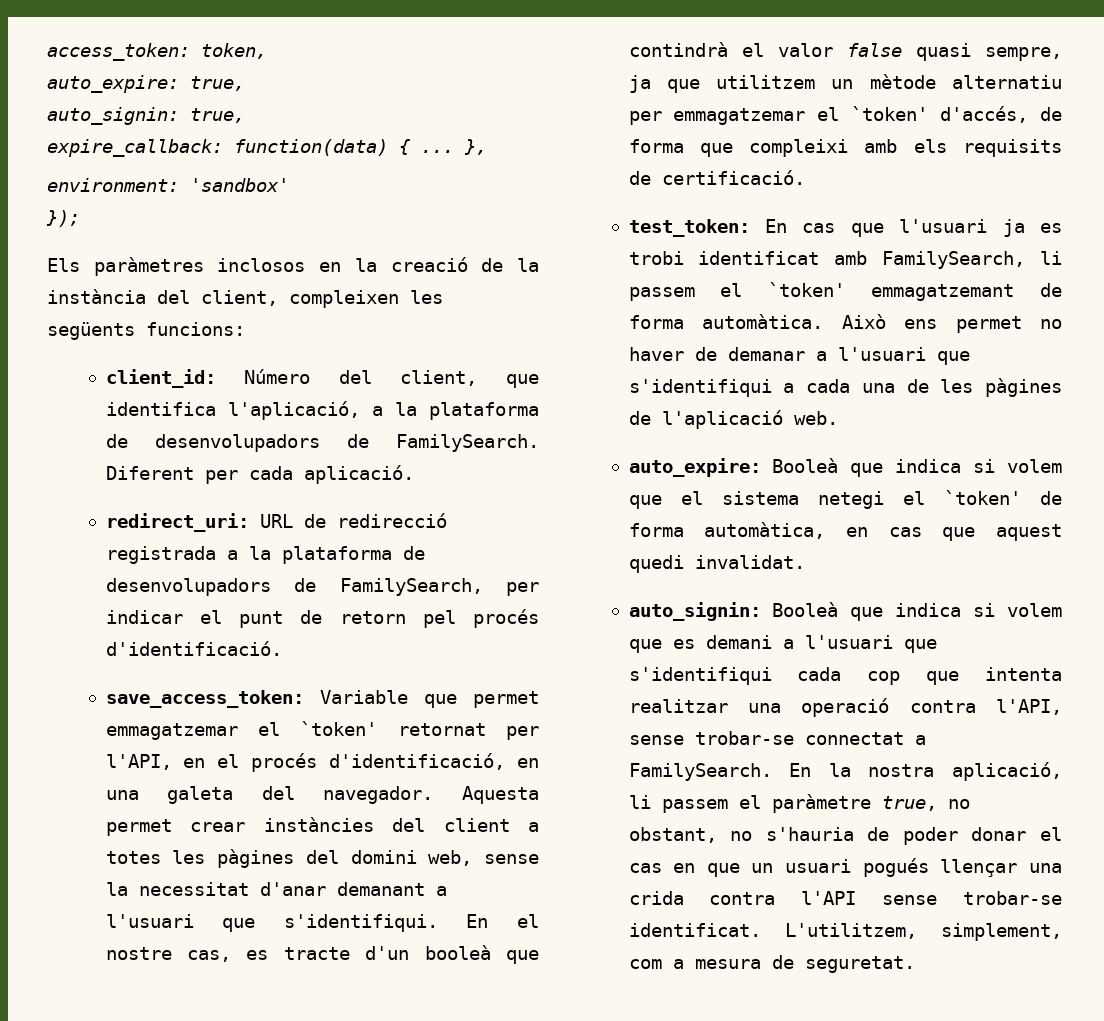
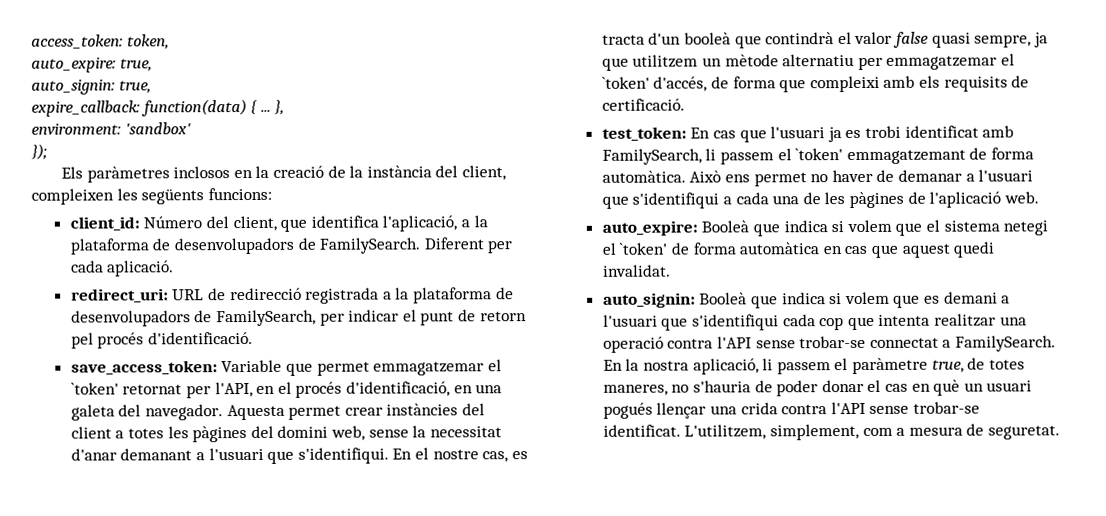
- En el nostre cas, es tracte d'un booleà que contindrà el valor false quasi sempre, ja que utilitzem un mètode alternatiu per emmagatzemar el `token' d'accés, de forma que compleixi amb els requisits de certificació.
+ En el nostre cas, es tracta d'un booleà que contindrà el valor false quasi sempre, ja que utilitzem un mètode alternatiu per emmagatzemar el `token' d'accés, de forma que compleixi amb els requisits de certificació.
- auto_expire: Booleà que indica si volem que el sistema netegi el `token' de forma automàtica, en cas que aquest quedi invalidat.
+ auto_expire: Booleà que indica si volem que el sistema netegi el `token' de forma automàtica en cas que aquest quedi invalidat.
- auto_signin: Booleà que indica si volem que es demani a l'usuari que s'identifiqui cada cop que intenta realitzar una operació contra l'API, sense trobar-se connectat a FamilySearch.
+ auto_signin: Booleà que indica si volem que es demani a l'usuari que s'identifiqui cada cop que intenta realitzar una operació contra l'API sense trobar-se connectat a FamilySearch.
- En la nostra aplicació, li passem el paràmetre true, no obstant, no s'hauria de poder donar el cas en que un usuari pogués llençar una crida contra l'API sense trobar-se identificat.
+ En la nostra aplicació, li passem el paràmetre true, de totes maneres, no s'hauria de poder donar el cas en què un usuari pogués llençar una crida contra l'API sense trobar-se identificat.

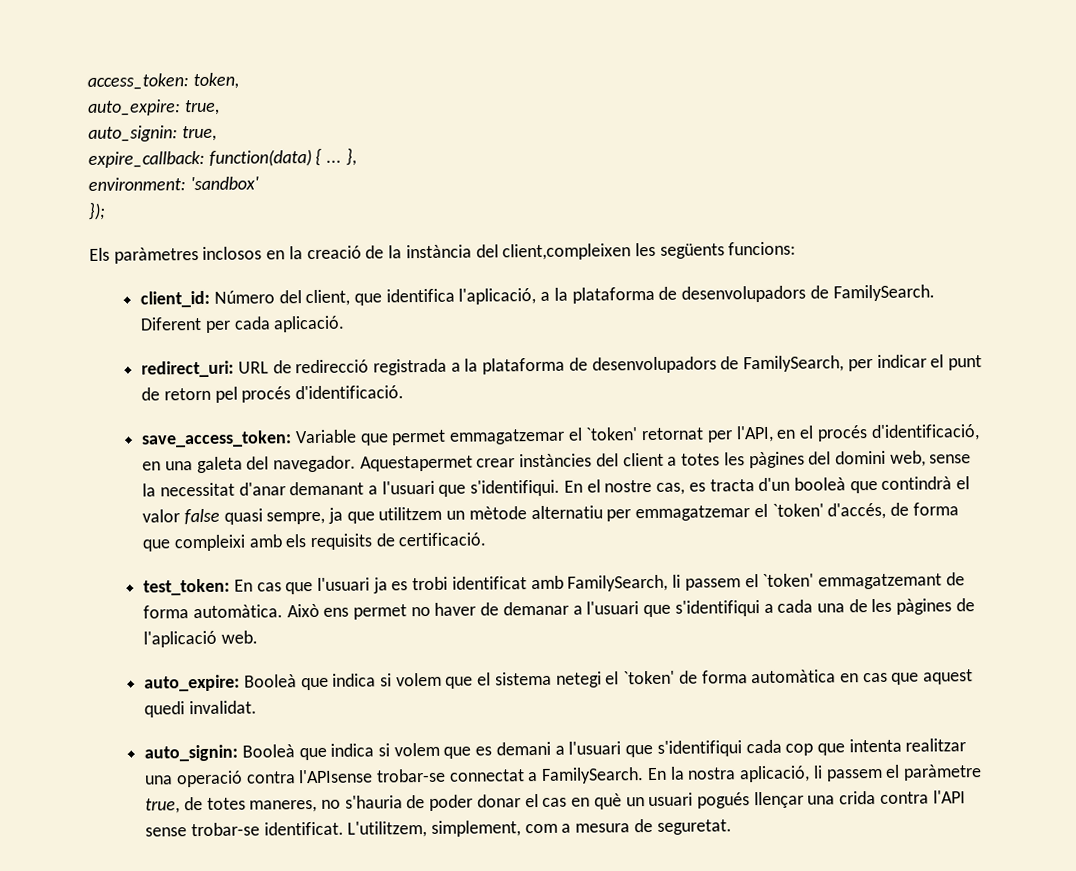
- Els paràmetres inclosos en la creació de la instància del client, compleixen les següents funcions:
+ Els paràmetres inclosos en la creació de la instància del client,compleixen les següents funcions:
- Aquesta permet crear instàncies del client a totes les pàgines del domini web, sense la necessitat d'anar demanant a l'usuari que s'identifiqui.
+ Aquestapermet crear instàncies del client a totes les pàgines del domini web, sense la necessitat d'anar demanant a l'usuari que s'identifiqui.
- auto_signin: Booleà que indica si volem que es demani a l'usuari que s'identifiqui cada cop que intenta realitzar una operació contra l'API sense trobar-se connectat a FamilySearch.
+ auto_signin: Booleà que indica si volem que es demani a l'usuari que s'identifiqui cada cop que intenta realitzar una operació contra l'APIsense trobar-se connectat a FamilySearch.

